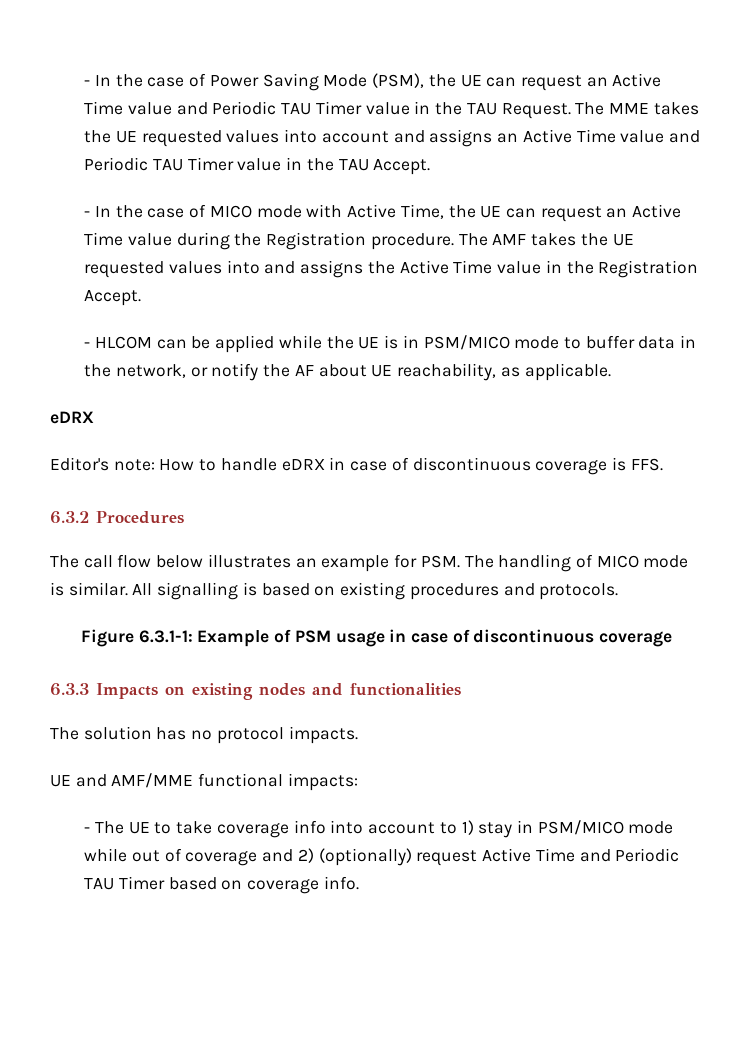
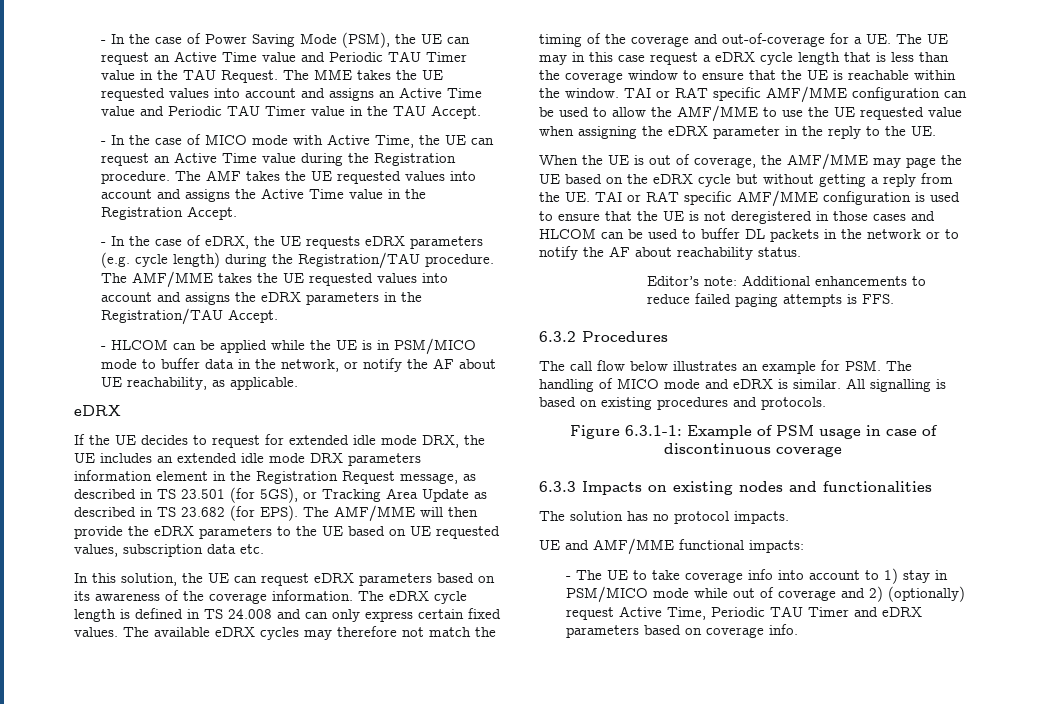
- The AMF takes the UE requested values into and assigns the Active Time value in the Registration Accept.
+ The AMF takes the UE requested values into account and assigns the Active Time value in the Registration Accept.
+ - In the case of eDRX, the UE requests eDRX parameters (e.g. cycle length) during the Registration/TAU procedure. The AMF/MME takes the UE requested values into account and assigns the eDRX parameters in the Registration/TAU Accept.
- Editor's note: How to handle eDRX in case of discontinuous coverage is FFS.
+ If the UE decides to request for extended idle mode DRX, the UE includes an extended idle mode DRX parameters information element in the Registration Request message, as described in TS 23.501 (for 5GS), or Tracking Area Update as described in TS 23.682 (for EPS). The AMF/MME will then provide the eDRX parameters to the UE based on UE requested values, subscription data etc.
+ In this solution, the UE can request eDRX parameters based on its awareness of the coverage information. The eDRX cycle length is defined in TS 24.008 and can only express certain fixed values. The available eDRX cycles may therefore not match the timing of the coverage and out-of-coverage for a UE. The UE may in this case request a eDRX cycle length that is less than the coverage window to ensure that the UE is reachable within the window. TAI or RAT specific AMF/MME configuration can be used to allow the AMF/MME to use the UE requested value when assigning the eDRX parameter in the reply to the UE.
+ When the UE is out of coverage, the AMF/MME may page the UE based on the eDRX cycle but without getting a reply from the UE. TAI or RAT specific AMF/MME configuration is used to ensure that the UE is not deregistered in those cases and HLCOM can be used to buffer DL packets in the network or to notify the AF about reachability status.
+ Editor’s note: Additional enhancements to reduce failed paging attempts is FFS.
- The call flow below illustrates an example for PSM. The handling of MICO mode is similar.
+ The call flow below illustrates an example for PSM. The handling of MICO mode and eDRX is similar.
- - The UE to take coverage info into account to 1) stay in PSM/MICO mode while out of coverage and 2) (optionally) request Active Time and Periodic TAU Timer based on coverage info.
+ - The UE to take coverage info into account to 1) stay in PSM/MICO mode while out of coverage and 2) (optionally) request Active Time, Periodic TAU Timer and eDRX parameters based on coverage info.

